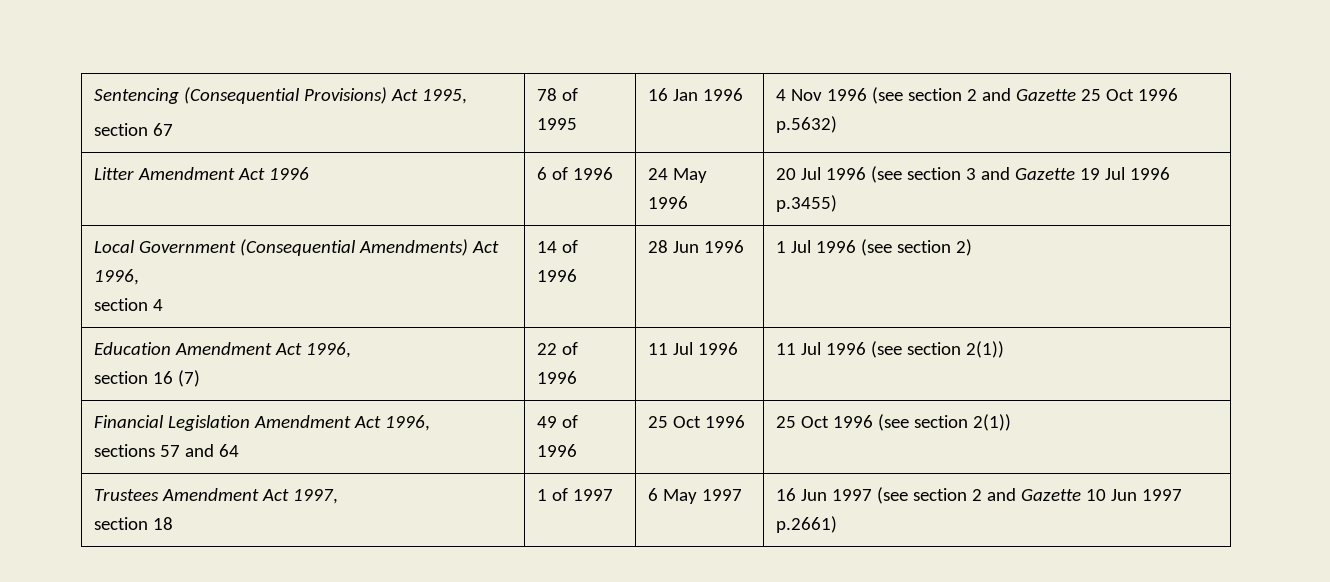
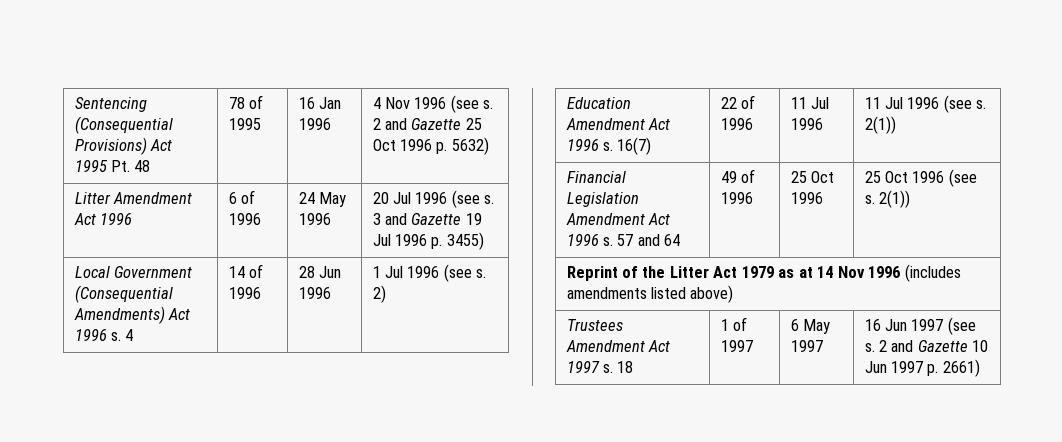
- Sentencing (Consequential Provisions) Act 1995,
- section 67 | 78 of 1995 | 16 Jan 1996 | 4 Nov 1996 (see section 2 and Gazette 25 Oct 1996 p.5632)
+ Sentencing (Consequential Provisions) Act 1995 Pt. 48 | 78 of 1995 | 16 Jan 1996 | 4 Nov 1996 (see s. 2 and Gazette 25 Oct 1996 p. 5632)
- Litter Amendment Act 1996 | 6 of 1996 | 24 May 1996 | 20 Jul 1996 (see section 3 and Gazette 19 Jul 1996 p.3455)
+ Litter Amendment Act 1996 | 6 of 1996 | 24 May 1996 | 20 Jul 1996 (see s. 3 and Gazette 19 Jul 1996 p. 3455)
- Local Government (Consequential Amendments) Act 1996,
- section 4 | 14 of 1996 | 28 Jun 1996 | 1 Jul 1996 (see section 2)
+ Local Government (Consequential Amendments) Act 1996 s. 4 | 14 of 1996 | 28 Jun 1996 | 1 Jul 1996 (see s. 2)
- Education Amendment Act 1996,
- section 16 (7) | 22 of 1996 | 11 Jul 1996 | 11 Jul 1996 (see section 2(1))
+ Education Amendment Act 1996 s. 16(7) | 22 of 1996 | 11 Jul 1996 | 11 Jul 1996 (see s. 2(1))
- Financial Legislation Amendment Act 1996,
- sections 57 and 64 | 49 of 1996 | 25 Oct 1996 | 25 Oct 1996 (see section 2(1))
+ Financial Legislation Amendment Act 1996 s. 57 and 64 | 49 of 1996 | 25 Oct 1996 | 25 Oct 1996 (see s. 2(1))
+ Reprint of the Litter Act 1979 as at 14 Nov 1996 (includes amendments listed above)
- Trustees Amendment Act 1997,
- section 18 | 1 of 1997 | 6 May 1997 | 16 Jun 1997 (see section 2 and Gazette 10 Jun 1997 p.2661)
+ Trustees Amendment Act 1997 s. 18 | 1 of 1997 | 6 May 1997 | 16 Jun 1997 (see s. 2 and Gazette 10 Jun 1997 p. 2661)

